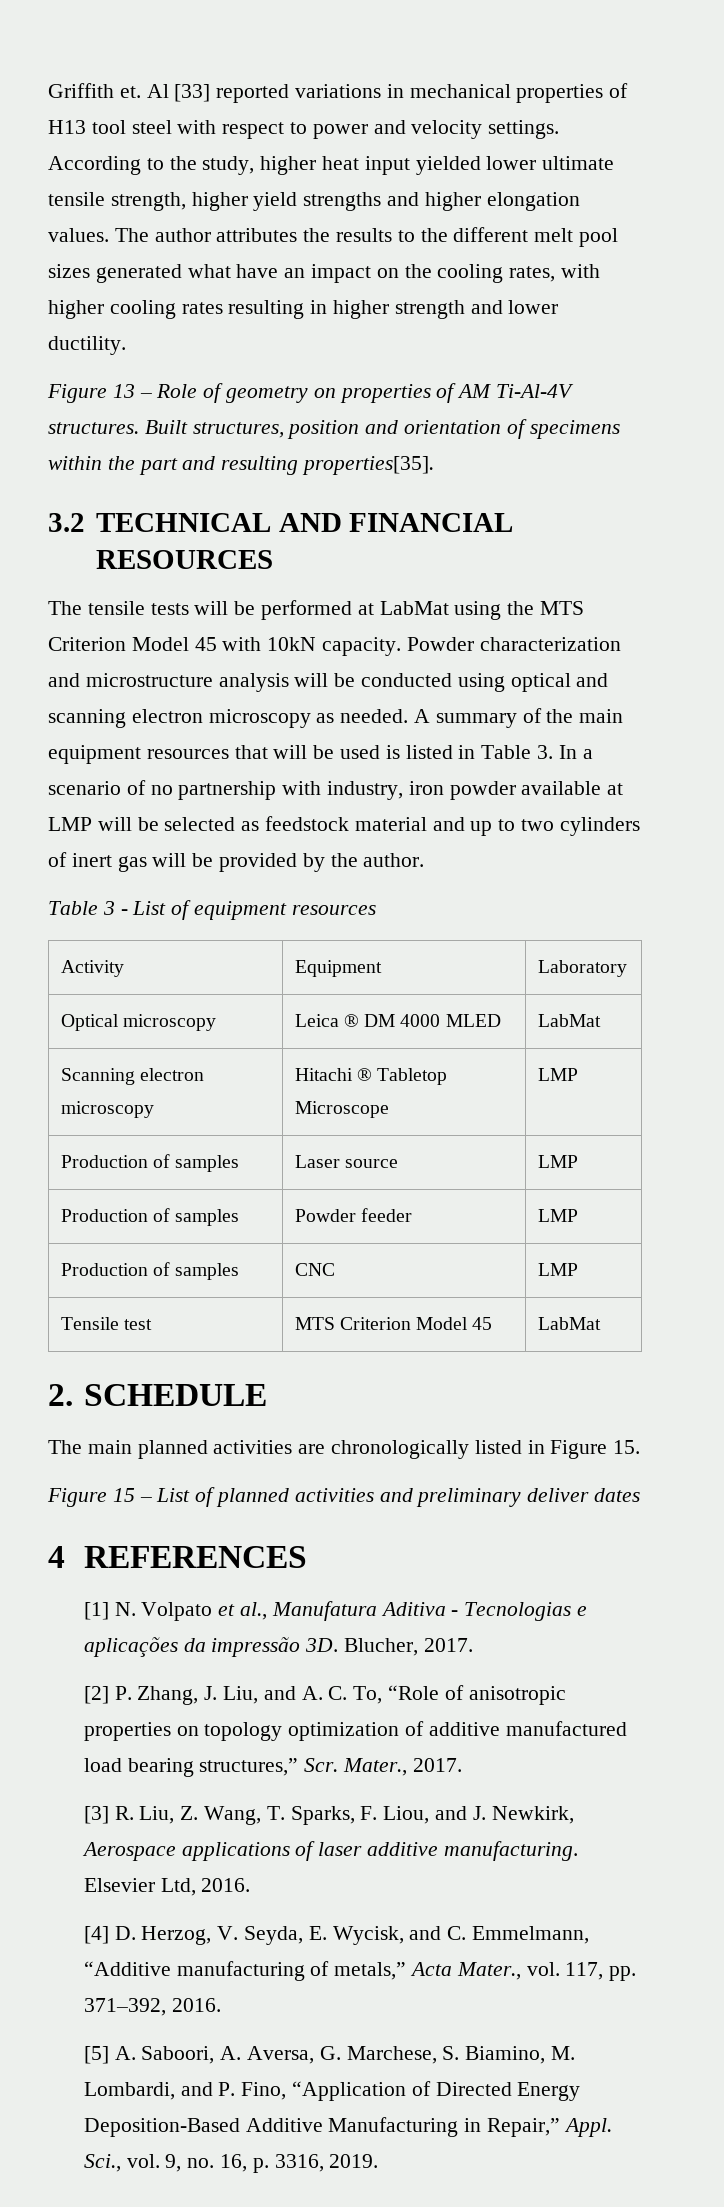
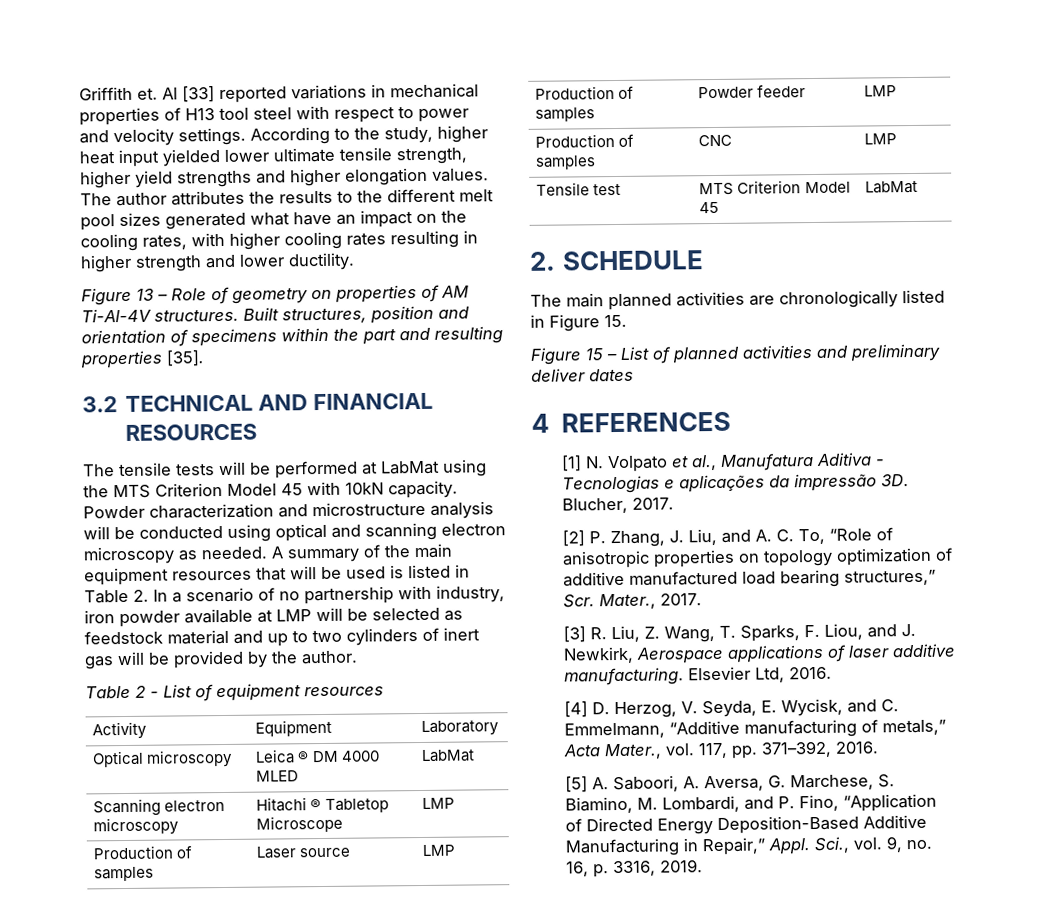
- Built structures, position and orientation of specimens within the part and resulting properties[35].
+ Built structures, position and orientation of specimens within the part and resulting properties [35].
- A summary of the main equipment resources that will be used is listed in Table 3. In a scenario of no partnership with industry, iron powder available at LMP will be selected as feedstock material and up to two cylinders of inert gas will be provided by the author.
+ A summary of the main equipment resources that will be used is listed in Table 2. In a scenario of no partnership with industry, iron powder available at LMP will be selected as feedstock material and up to two cylinders of inert gas will be provided by the author.
- Table 3 - List of equipment resources
+ Table 2 - List of equipment resources

